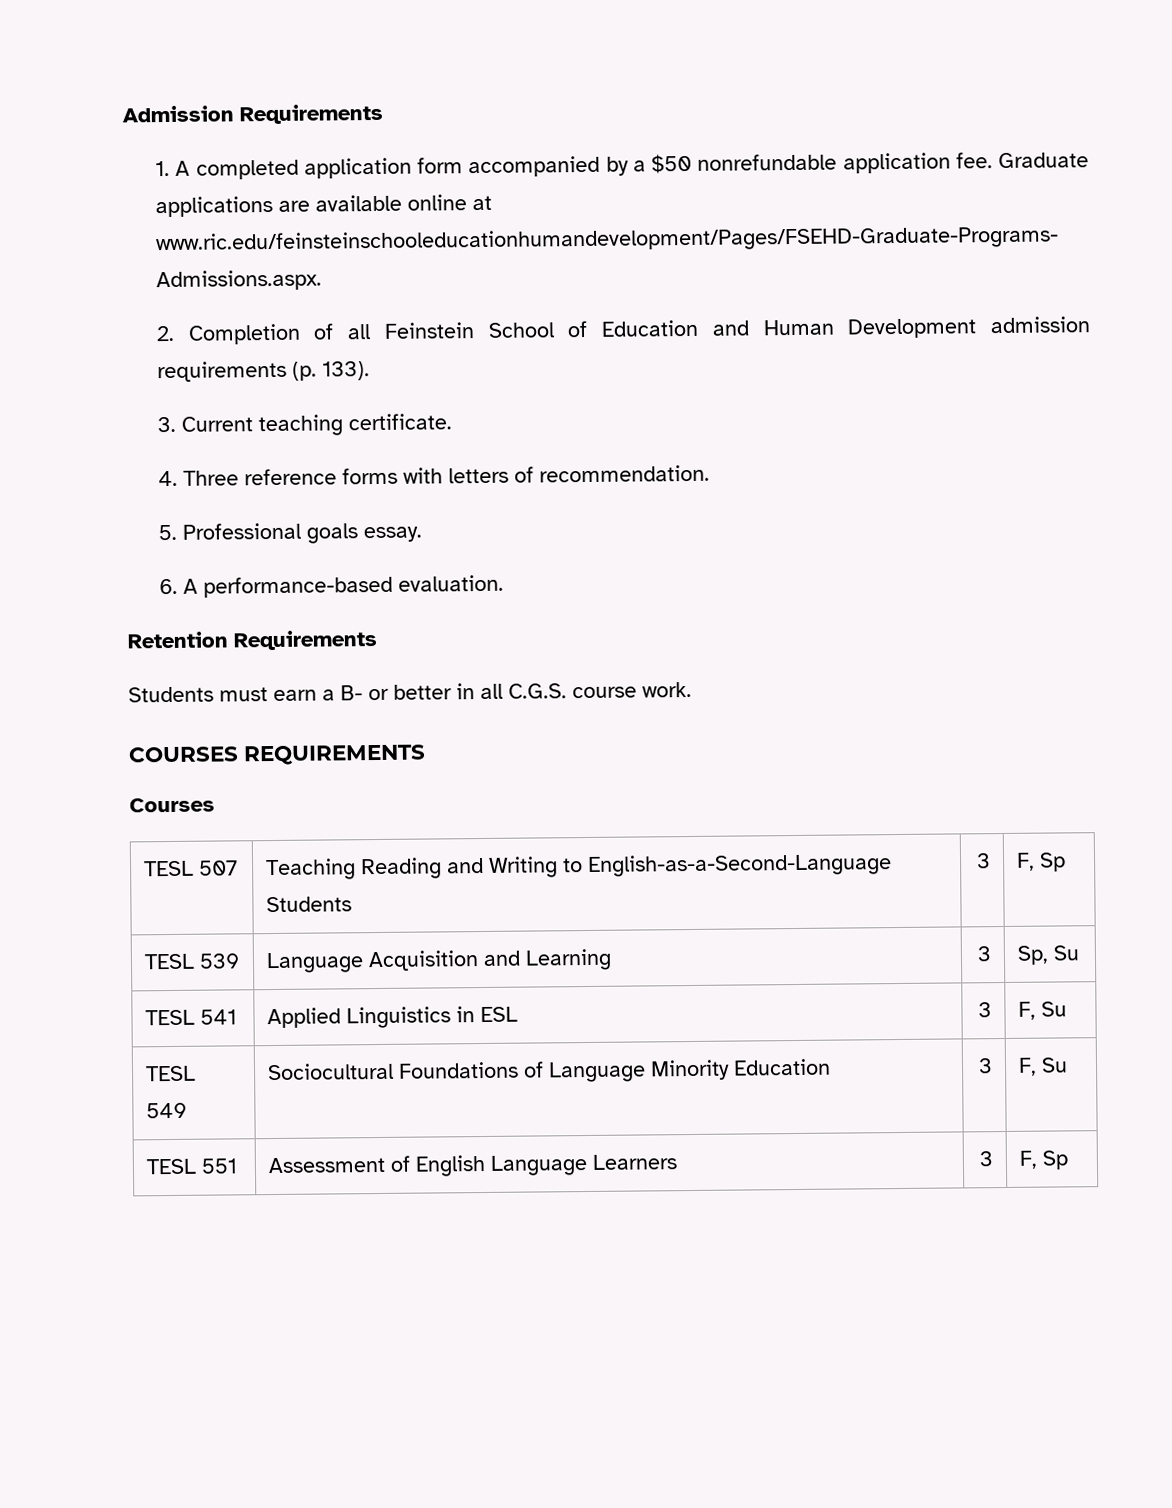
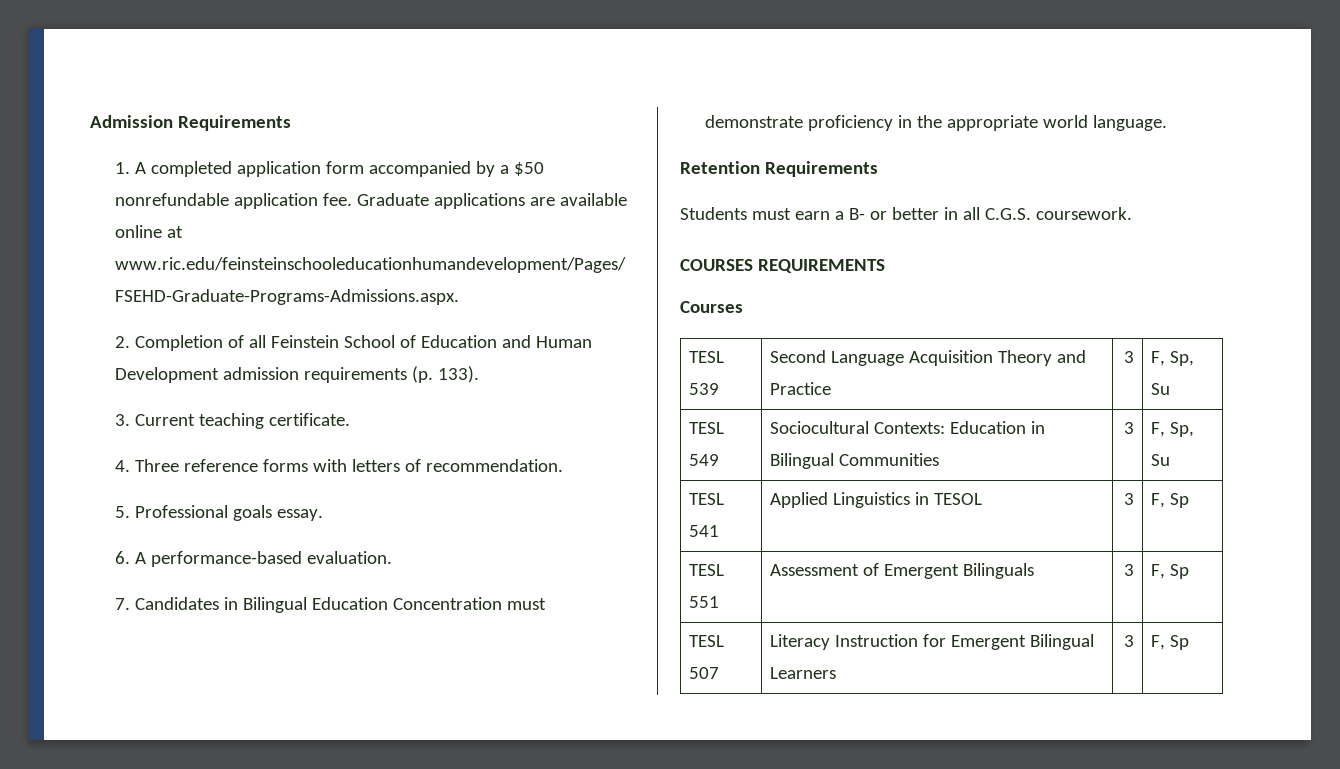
+ 7. Candidates in Bilingual Education Concentration must demonstrate proficiency in the appropriate world language.
- Students must earn a B- or better in all C.G.S. course work.
+ Students must earn a B- or better in all C.G.S. coursework.
- TESL 507 | Teaching Reading and Writing to English-as-a-Second-Language Students | 3 | F, Sp
- TESL 539 | Language Acquisition and Learning | 3 | Sp, Su
+ TESL 539 | Second Language Acquisition Theory and Practice | 3 | F, Sp, Su
+ TESL 549 | Sociocultural Contexts: Education in Bilingual Communities | 3 | F, Sp, Su
- TESL 541 | Applied Linguistics in ESL | 3 | F, Su
- TESL 549 | Sociocultural Foundations of Language Minority Education | 3 | F, Su
- TESL 551 | Assessment of English Language Learners | 3 | F, Sp
+ TESL 541 | Applied Linguistics in TESOL | 3 | F, Sp
+ TESL 551 | Assessment of Emergent Bilinguals | 3 | F, Sp
+ TESL 507 | Literacy Instruction for Emergent Bilingual Learners | 3 | F, Sp

